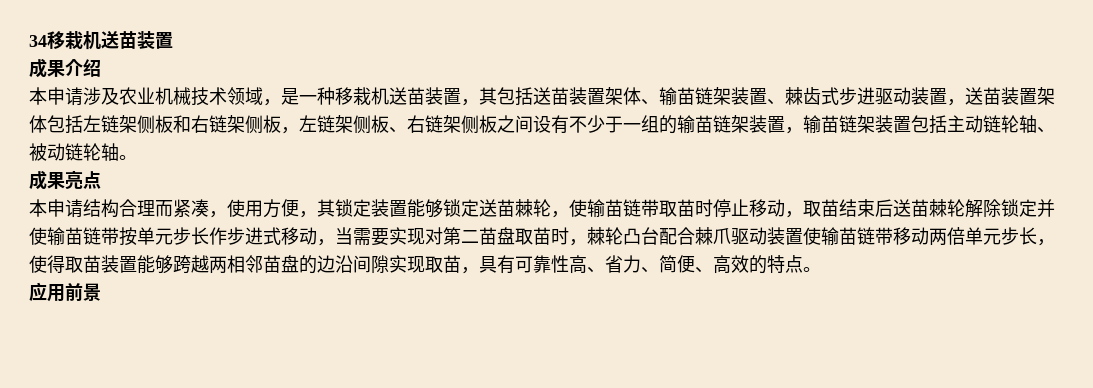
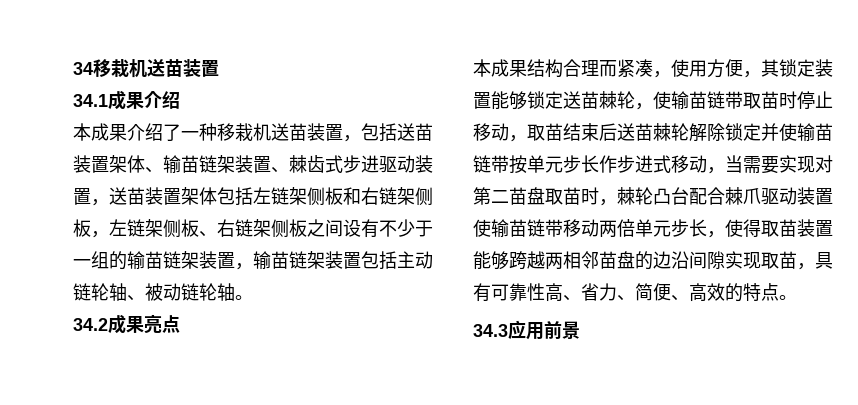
- 成果介绍
+ 34.1成果介绍
- 本申请涉及农业机械技术领域，是一种移栽机送苗装置，其包括送苗装置架体、输苗链架装置、棘齿式步进驱动装置，送苗装置架体包括左链架侧板和右链架侧板，左链架侧板、右链架侧板之间设有不少于一组的输苗链架装置，输苗链架装置包括主动链轮轴、被动链轮轴。
+ 本成果介绍了一种移栽机送苗装置，包括送苗装置架体、输苗链架装置、棘齿式步进驱动装置，送苗装置架体包括左链架侧板和右链架侧板，左链架侧板、右链架侧板之间设有不少于一组的输苗链架装置，输苗链架装置包括主动链轮轴、被动链轮轴。
- 成果亮点
+ 34.2成果亮点
- 本申请结构合理而紧凑，使用方便，其锁定装置能够锁定送苗棘轮，使输苗链带取苗时停止移动，取苗结束后送苗棘轮解除锁定并使输苗链带按单元步长作步进式移动，当需要实现对第二苗盘取苗时，棘轮凸台配合棘爪驱动装置使输苗链带移动两倍单元步长，使得取苗装置能够跨越两相邻苗盘的边沿间隙实现取苗，具有可靠性高、省力、简便、高效的特点。
+ 本成果结构合理而紧凑，使用方便，其锁定装置能够锁定送苗棘轮，使输苗链带取苗时停止移动，取苗结束后送苗棘轮解除锁定并使输苗链带按单元步长作步进式移动，当需要实现对第二苗盘取苗时，棘轮凸台配合棘爪驱动装置使输苗链带移动两倍单元步长，使得取苗装置能够跨越两相邻苗盘的边沿间隙实现取苗，具有可靠性高、省力、简便、高效的特点。
- 应用前景
+ 34.3应用前景

